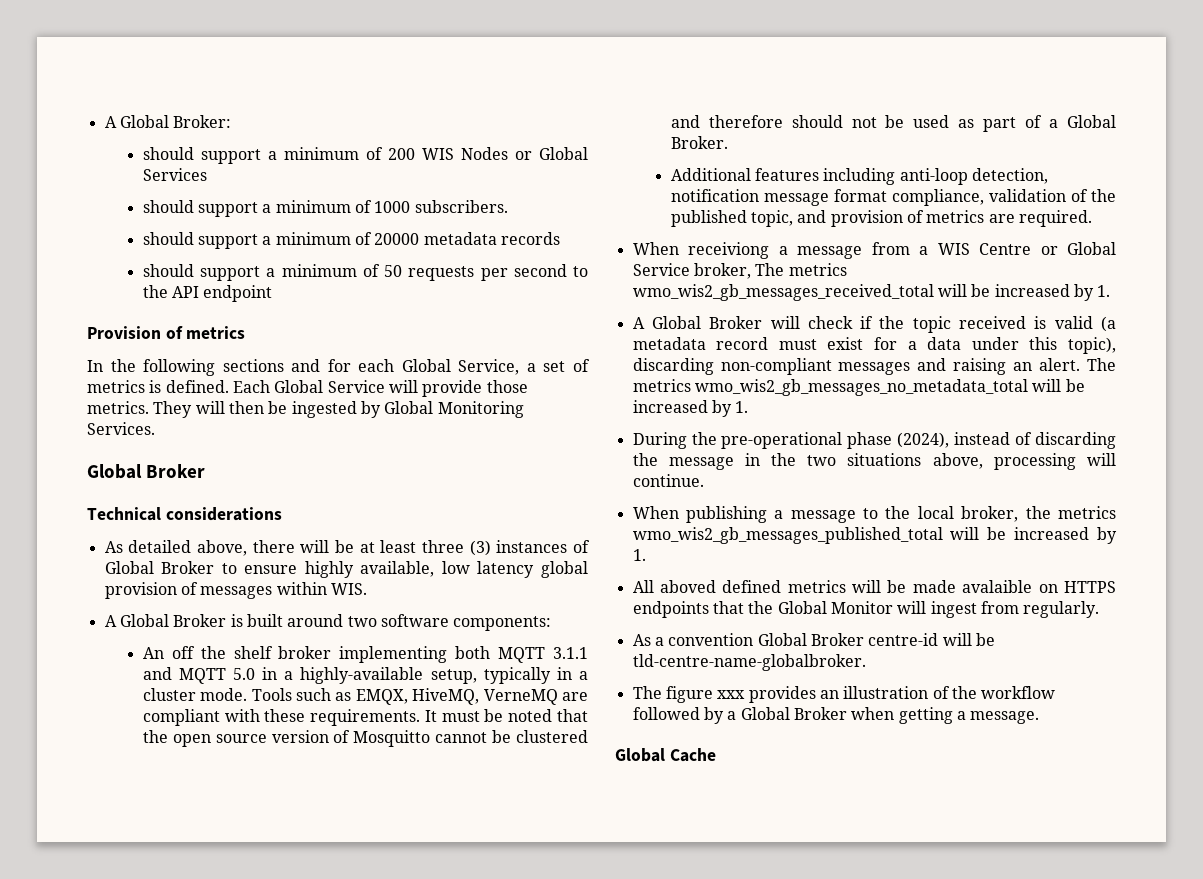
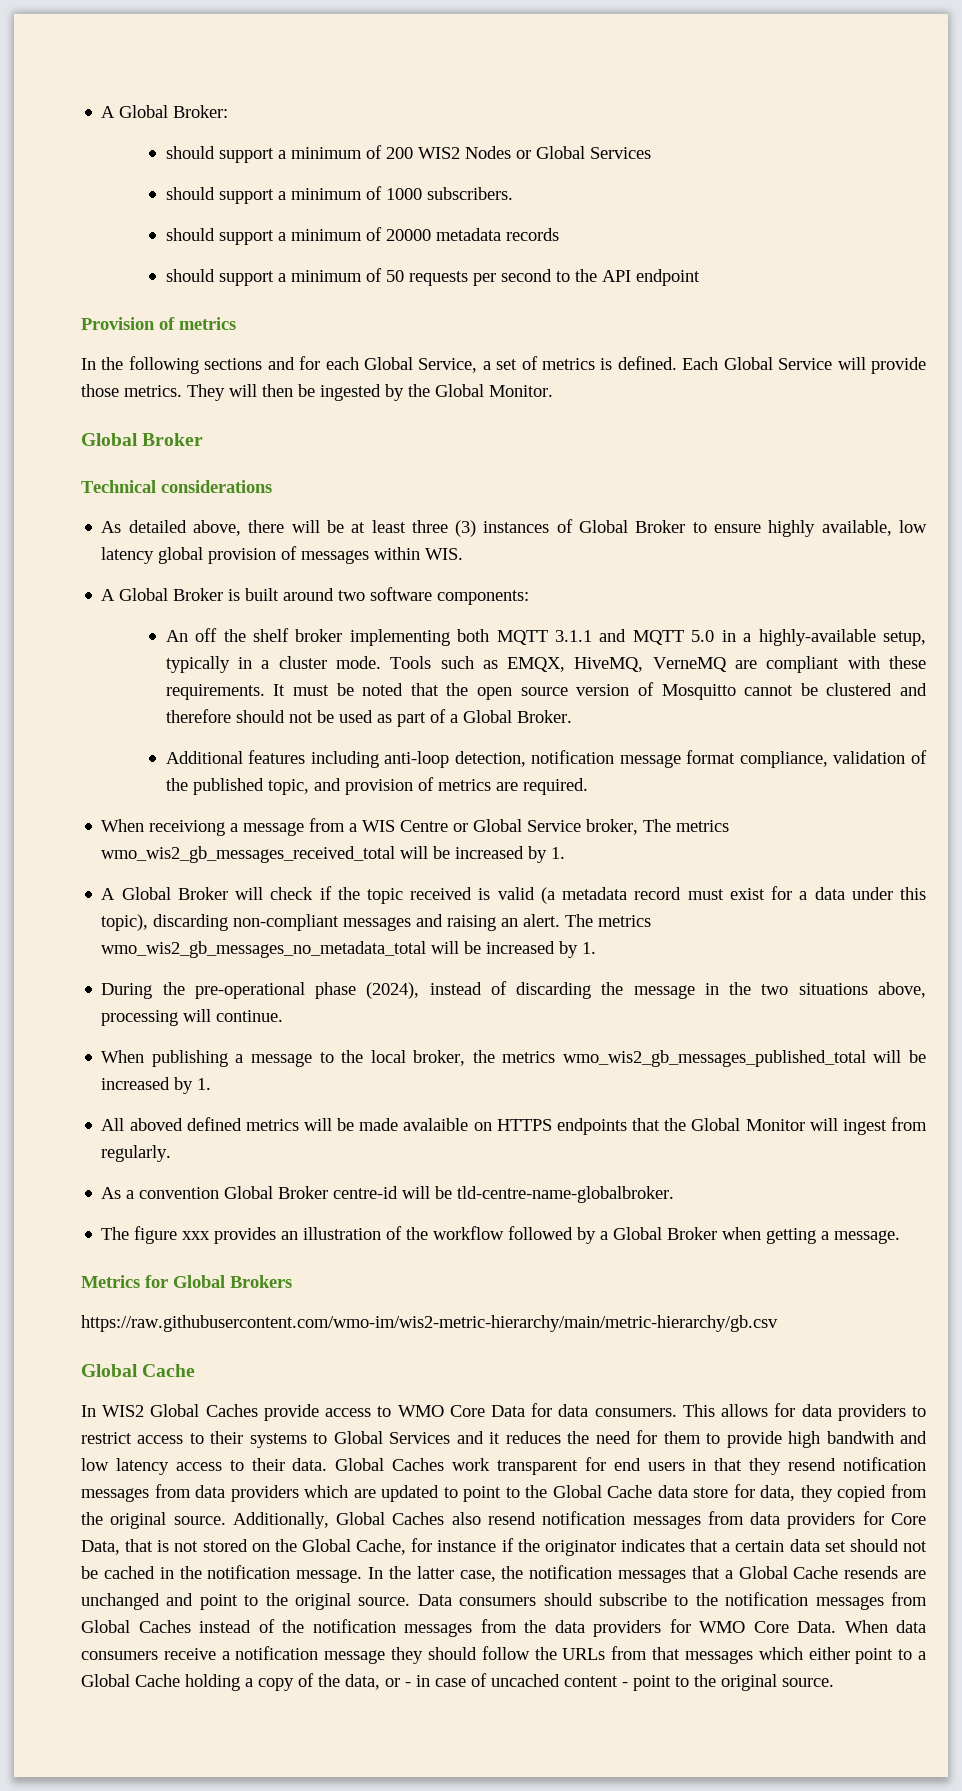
- should support a minimum of 200 WIS Nodes or Global Services
+ should support a minimum of 200 WIS2 Nodes or Global Services
- They will then be ingested by Global Monitoring Services.
+ They will then be ingested by the Global Monitor.
+ Metrics for Global Brokers
+ https://raw.githubusercontent.com/wmo-im/wis2-metric-hierarchy/main/metric-hierarchy/gb.csv
  Global Cache
+ In WIS2 Global Caches provide access to WMO Core Data for data consumers. This allows for data providers to restrict access to their systems to Global Services and it reduces the need for them to provide high bandwith and low latency access to their data. Global Caches work transparent for end users in that they resend notification messages from data providers which are updated to point to the Global Cache data store for data, they copied from the original source. Additionally, Global Caches also resend notification messages from data providers for Core Data, that is not stored on the Global Cache, for instance if the originator indicates that a certain data set should not be cached in the notification message. In the latter case, the notification messages that a Global Cache resends are unchanged and point to the original source. Data consumers should subscribe to the notification messages from Global Caches instead of the notification messages from the data providers for WMO Core Data. When data consumers receive a notification message they should follow the URLs from that messages which either point to a Global Cache holding a copy of the data, or - in case of uncached content - point to the original source.

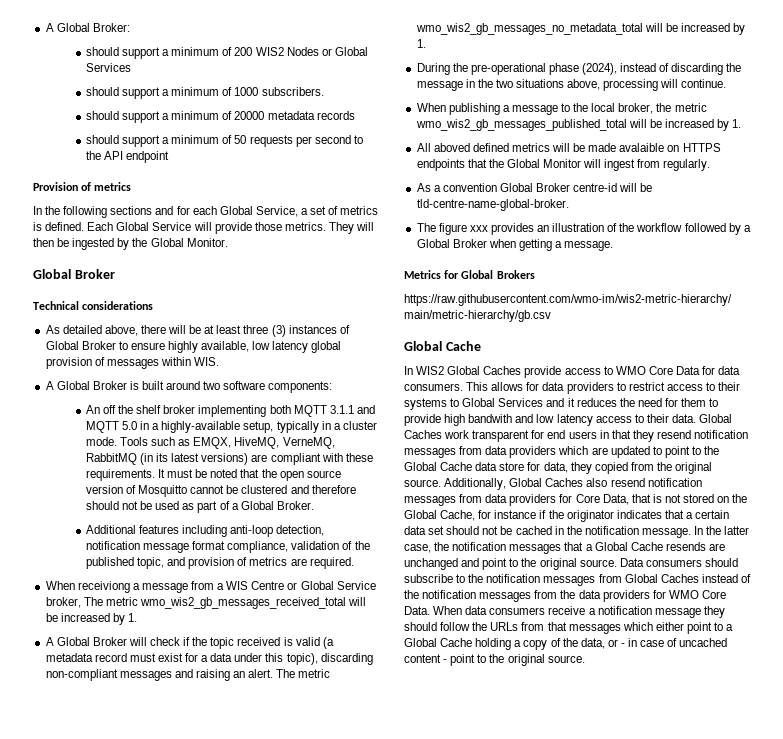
- Tools such as EMQX, HiveMQ, VerneMQ are compliant with these requirements.
+ Tools such as EMQX, HiveMQ, VerneMQ, RabbitMQ (in its latest versions) are compliant with these requirements.
- When receiviong a message from a WIS Centre or Global Service broker, The metrics wmo_wis2_gb_messages_received_total will be increased by 1.
+ When receiviong a message from a WIS Centre or Global Service broker, The metric wmo_wis2_gb_messages_received_total will be increased by 1.
- The metrics wmo_wis2_gb_messages_no_metadata_total will be increased by 1.
+ The metric wmo_wis2_gb_messages_no_metadata_total will be increased by 1.
- When publishing a message to the local broker, the metrics wmo_wis2_gb_messages_published_total will be increased by 1.
+ When publishing a message to the local broker, the metric wmo_wis2_gb_messages_published_total will be increased by 1.
- As a convention Global Broker centre-id will be tld-centre-name-globalbroker.
+ As a convention Global Broker centre-id will be tld-centre-name-global-broker.

